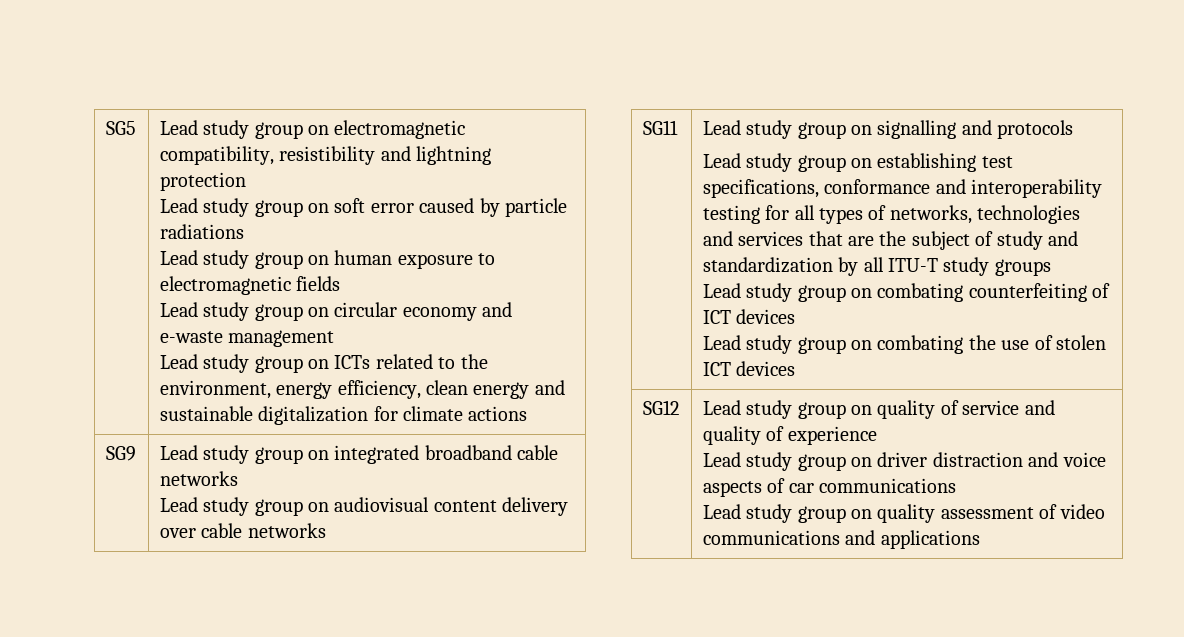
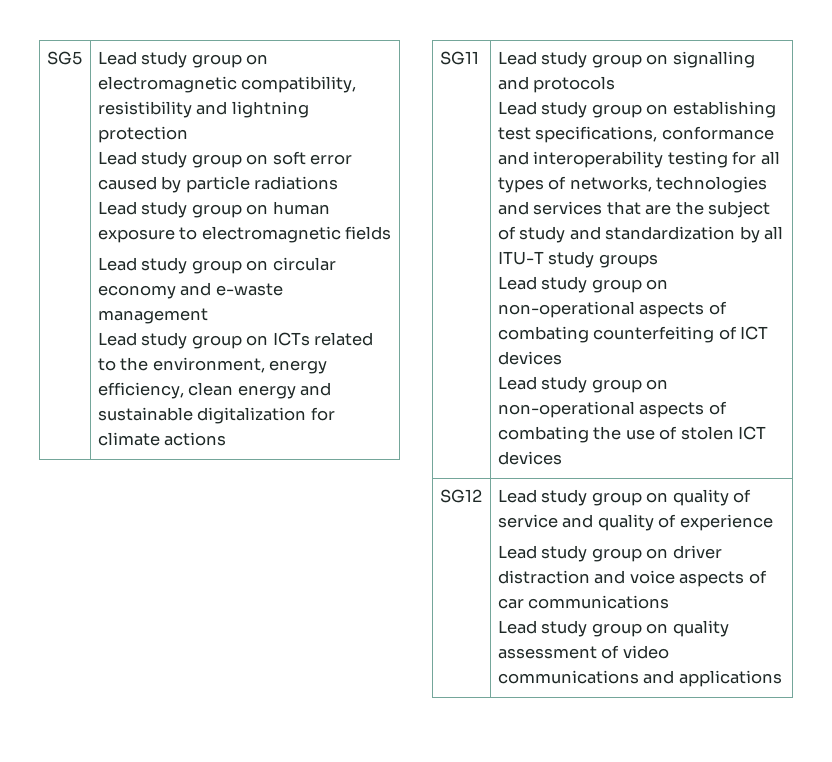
- SG9 | Lead study group on integrated broadband cable networks
- Lead study group on audiovisual content delivery over cable networks
- Lead study group on combating counterfeiting of ICT devices
+ Lead study group on non-operational aspects of combating counterfeiting of ICT devices
- Lead study group on combating the use of stolen ICT devices
+ Lead study group on non-operational aspects of combating the use of stolen ICT devices

